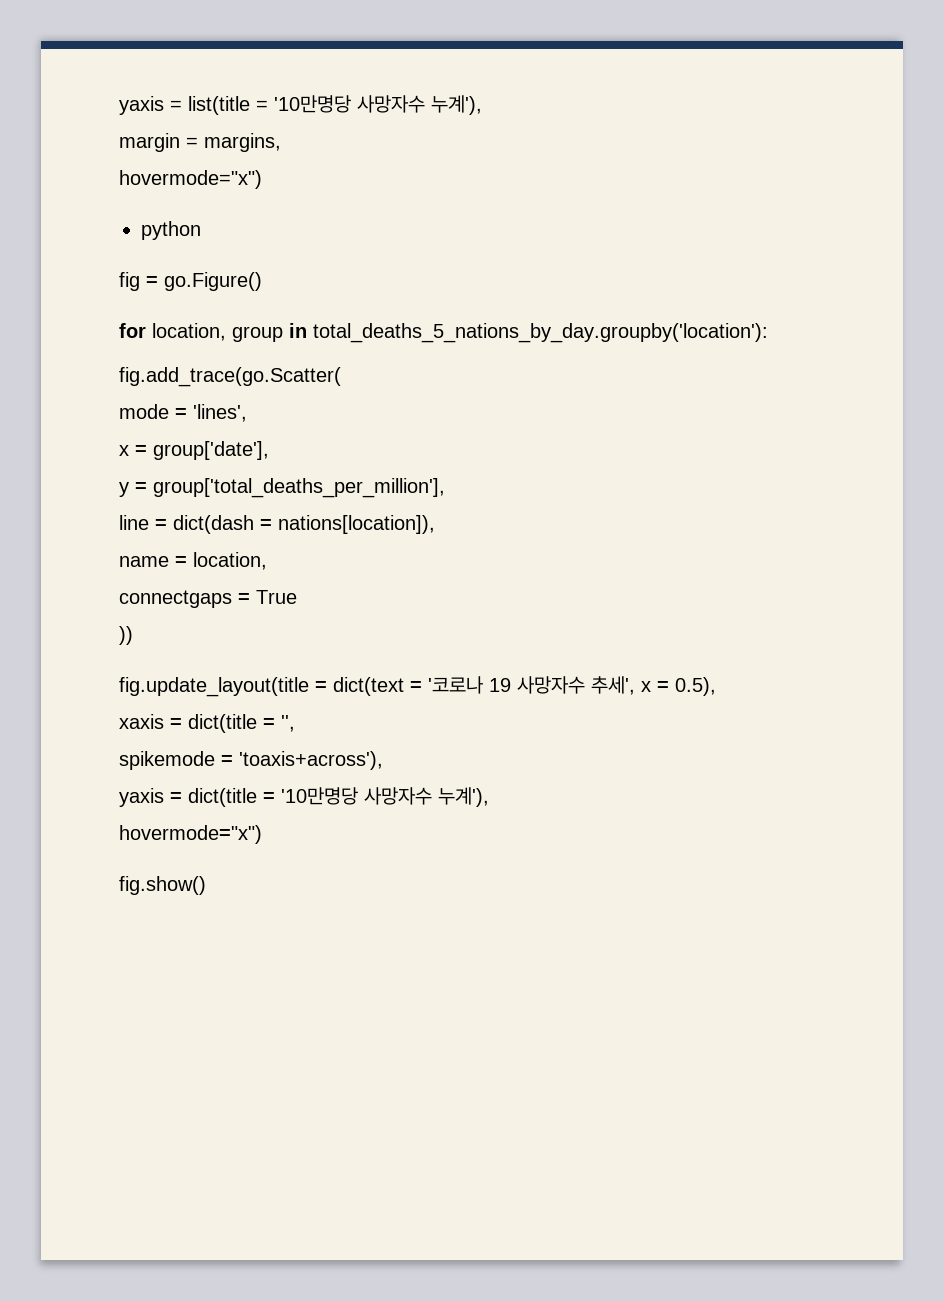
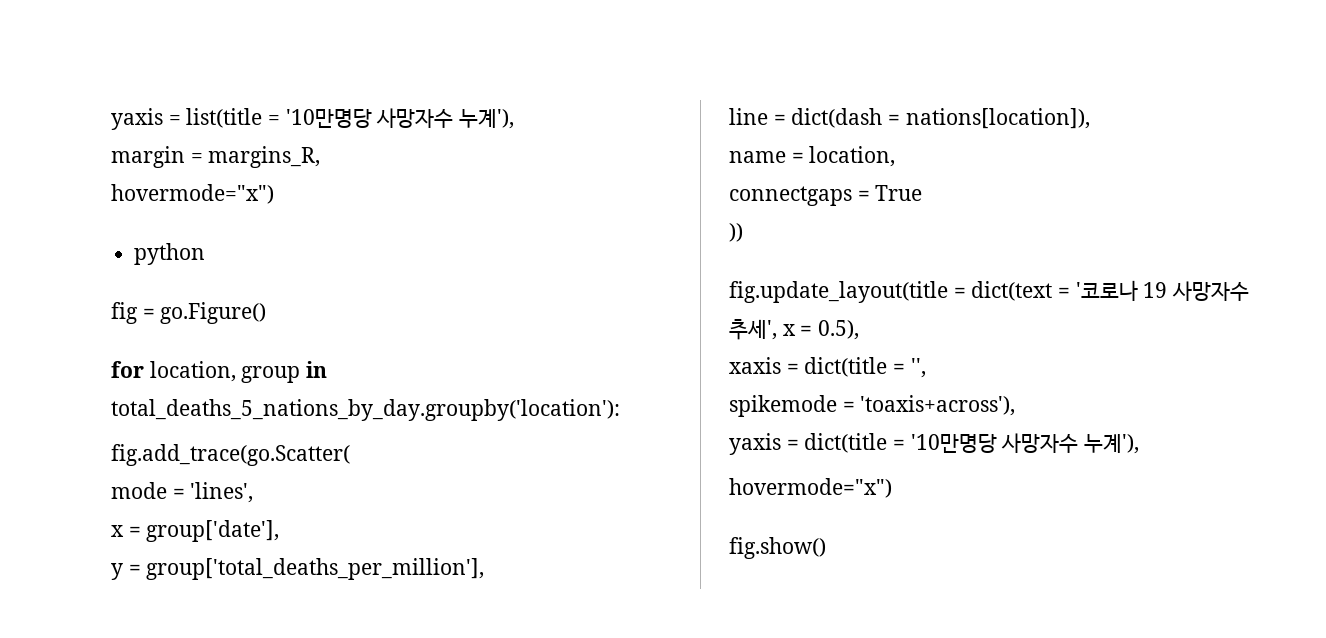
- margin = margins,
+ margin = margins_R,

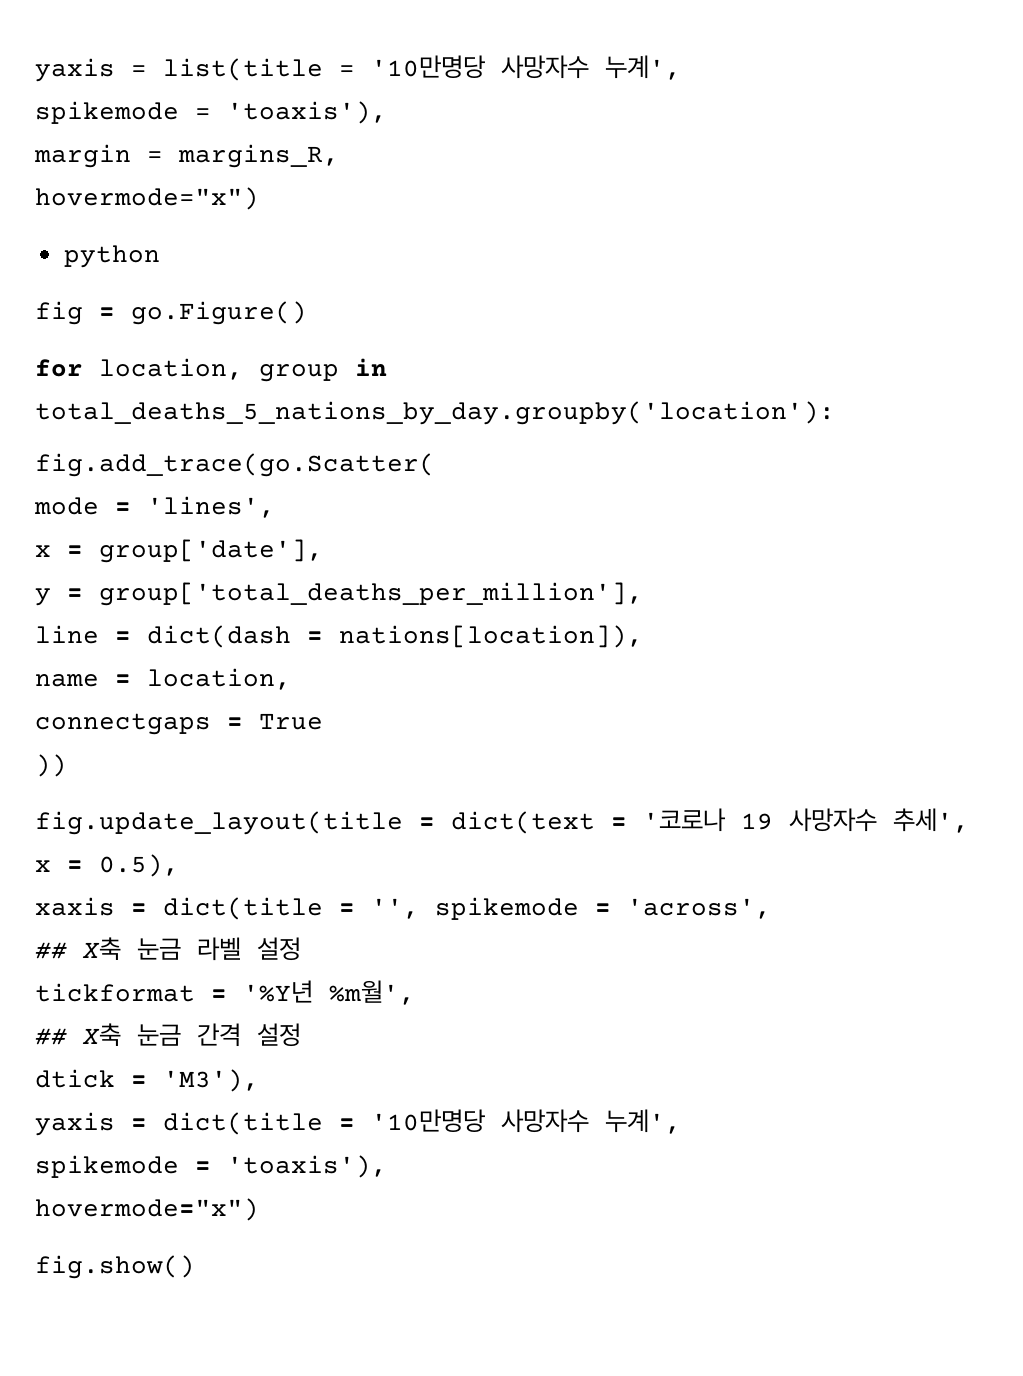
- yaxis = list(title = '10만명당 사망자수 누계'),
+ yaxis = list(title = '10만명당 사망자수 누계',
+ spikemode = 'toaxis'),
- xaxis = dict(title = '',
- spikemode = 'toaxis+across'),
+ xaxis = dict(title = '', spikemode = 'across',
+ ## X축 눈금 라벨 설정
+ tickformat = '%Y년 %m월',
+ ## X축 눈금 간격 설정
+ dtick = 'M3'),
- yaxis = dict(title = '10만명당 사망자수 누계'),
+ yaxis = dict(title = '10만명당 사망자수 누계',
+ spikemode = 'toaxis'),

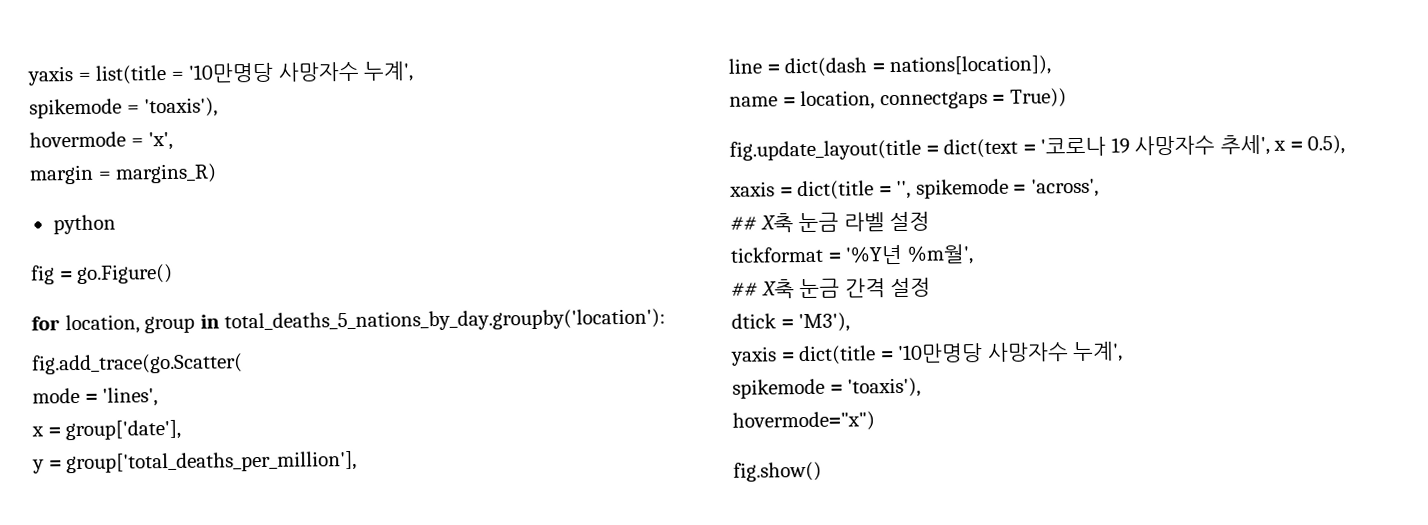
+ hovermode = 'x',
- margin = margins_R,
- hovermode="x")
+ margin = margins_R)
- name = location,
- connectgaps = True
- ))
+ name = location, connectgaps = True))

